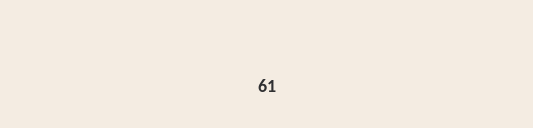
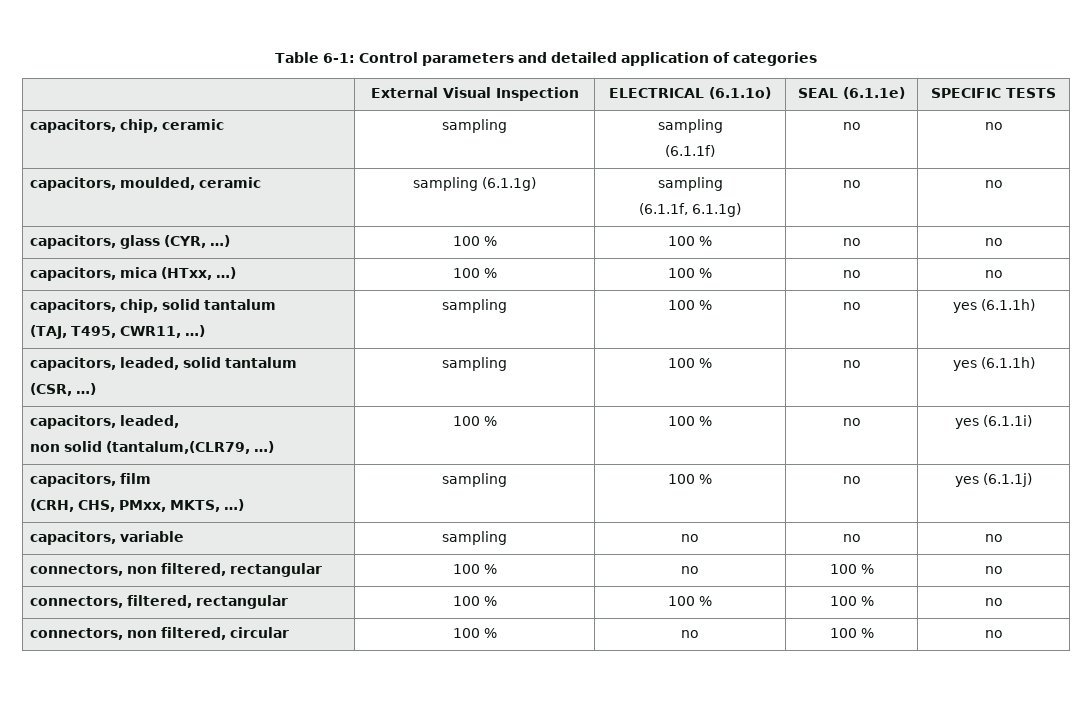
- 61
+ Table 6-1: Control parameters and detailed application of categories
+ | External Visual Inspection | ELECTRICAL (6.1.1o) | SEAL (6.1.1e) | SPECIFIC TESTS
+ capacitors, chip, ceramic | sampling | sampling
+ (6.1.1f) | no | no
+ capacitors, moulded, ceramic | sampling (6.1.1g) | sampling
+ (6.1.1f, 6.1.1g) | no | no
+ capacitors, glass (CYR, …) | 100 % | 100 % | no | no
+ capacitors, mica (HTxx, …) | 100 % | 100 % | no | no
+ capacitors, chip, solid tantalum
+ (TAJ, T495, CWR11, …) | sampling | 100 % | no | yes (6.1.1h)
+ capacitors, leaded, solid tantalum
+ (CSR, …) | sampling | 100 % | no | yes (6.1.1h)
+ capacitors, leaded,
+ non solid (tantalum,(CLR79, …) | 100 % | 100 % | no | yes (6.1.1i)
+ capacitors, film
+ (CRH, CHS, PMxx, MKTS, …) | sampling | 100 % | no | yes (6.1.1j)
+ capacitors, variable | sampling | no | no | no
+ connectors, non filtered, rectangular | 100 % | no | 100 % | no
+ connectors, filtered, rectangular | 100 % | 100 % | 100 % | no
+ connectors, non filtered, circular | 100 % | no | 100 % | no

